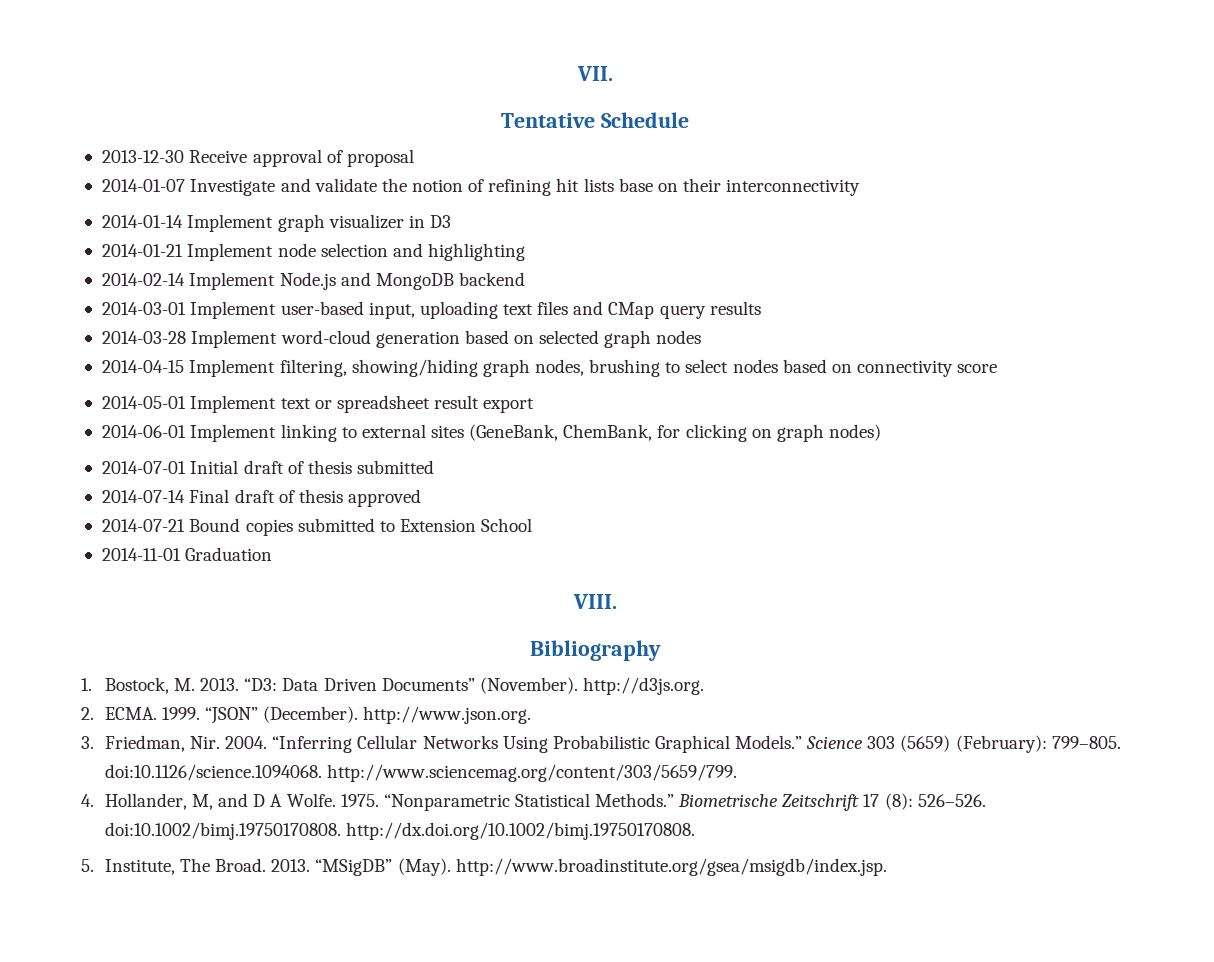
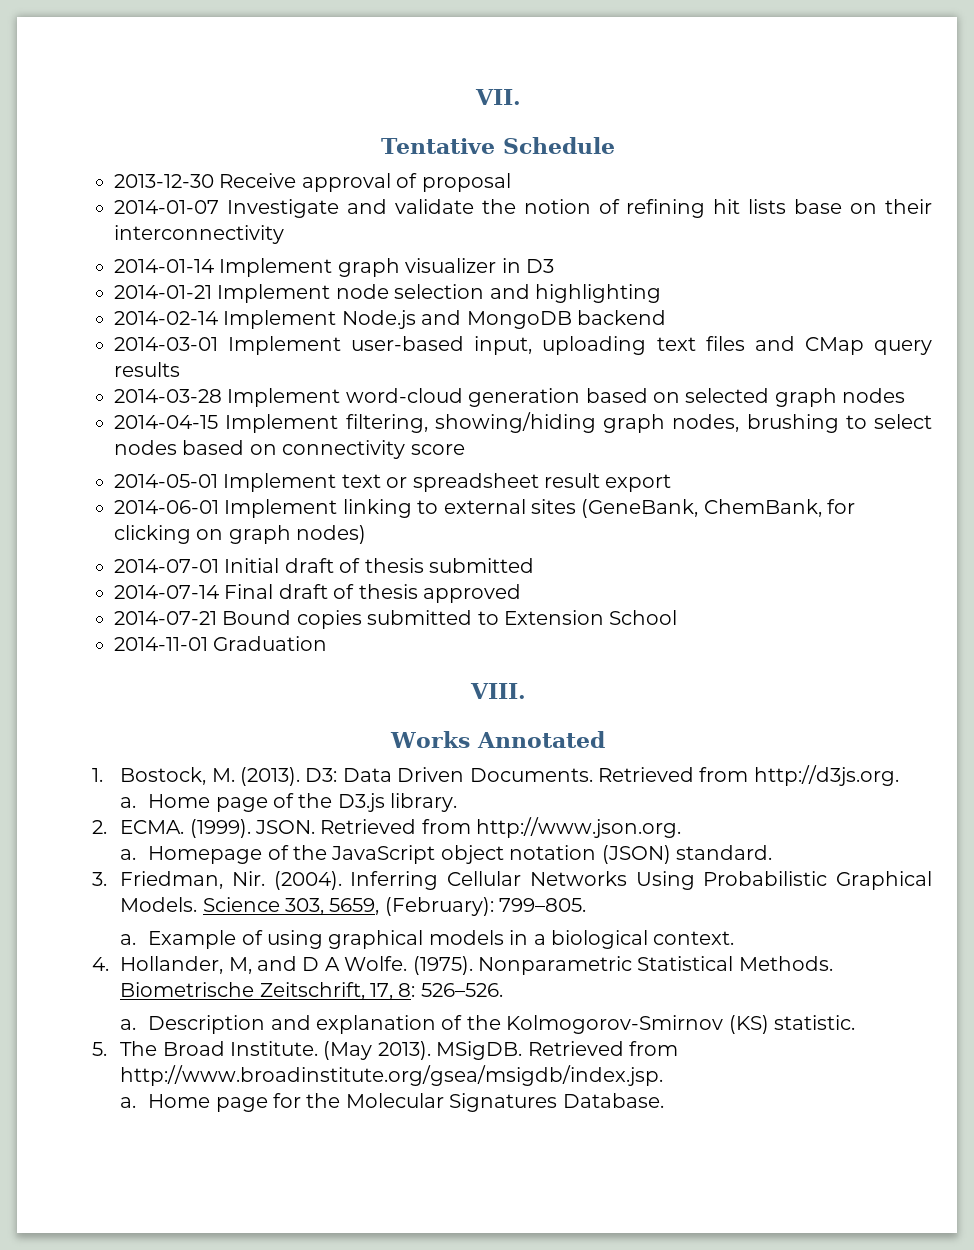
- Bibliography
+ Works Annotated
- 1. Bostock, M. 2013. “D3: Data Driven Documents” (November). http://d3js.org.
- 2. ECMA. 1999. “JSON” (December). http://www.json.org.
+ 1. Bostock, M. (2013). D3: Data Driven Documents. Retrieved from http://d3js.org.
+ a. Home page of the D3.js library.
+ 2. ECMA. (1999). JSON. Retrieved from http://www.json.org.
+ a. Homepage of the JavaScript object notation (JSON) standard.
- 3. Friedman, Nir. 2004. “Inferring Cellular Networks Using Probabilistic Graphical Models.” Science 303 (5659) (February): 799–805. doi:10.1126/science.1094068. http://www.sciencemag.org/content/303/5659/799.
+ 3. Friedman, Nir. (2004). Inferring Cellular Networks Using Probabilistic Graphical Models. Science 303, 5659, (February): 799–805.
+ a. Example of using graphical models in a biological context.
- 1975. “Nonparametric Statistical Methods.” Biometrische Zeitschrift 17 (8): 526–526. doi:10.1002/bimj.19750170808. http://dx.doi.org/10.1002/bimj.19750170808.
- 5. Institute, The Broad. 2013. “MSigDB” (May). http://www.broadinstitute.org/gsea/msigdb/index.jsp.
+ (1975). Nonparametric Statistical Methods. Biometrische Zeitschrift, 17, 8: 526–526.
+ a. Description and explanation of the Kolmogorov-Smirnov (KS) statistic.
+ 5. The Broad Institute. (May 2013). MSigDB. Retrieved from http://www.broadinstitute.org/gsea/msigdb/index.jsp.
+ a. Home page for the Molecular Signatures Database.

